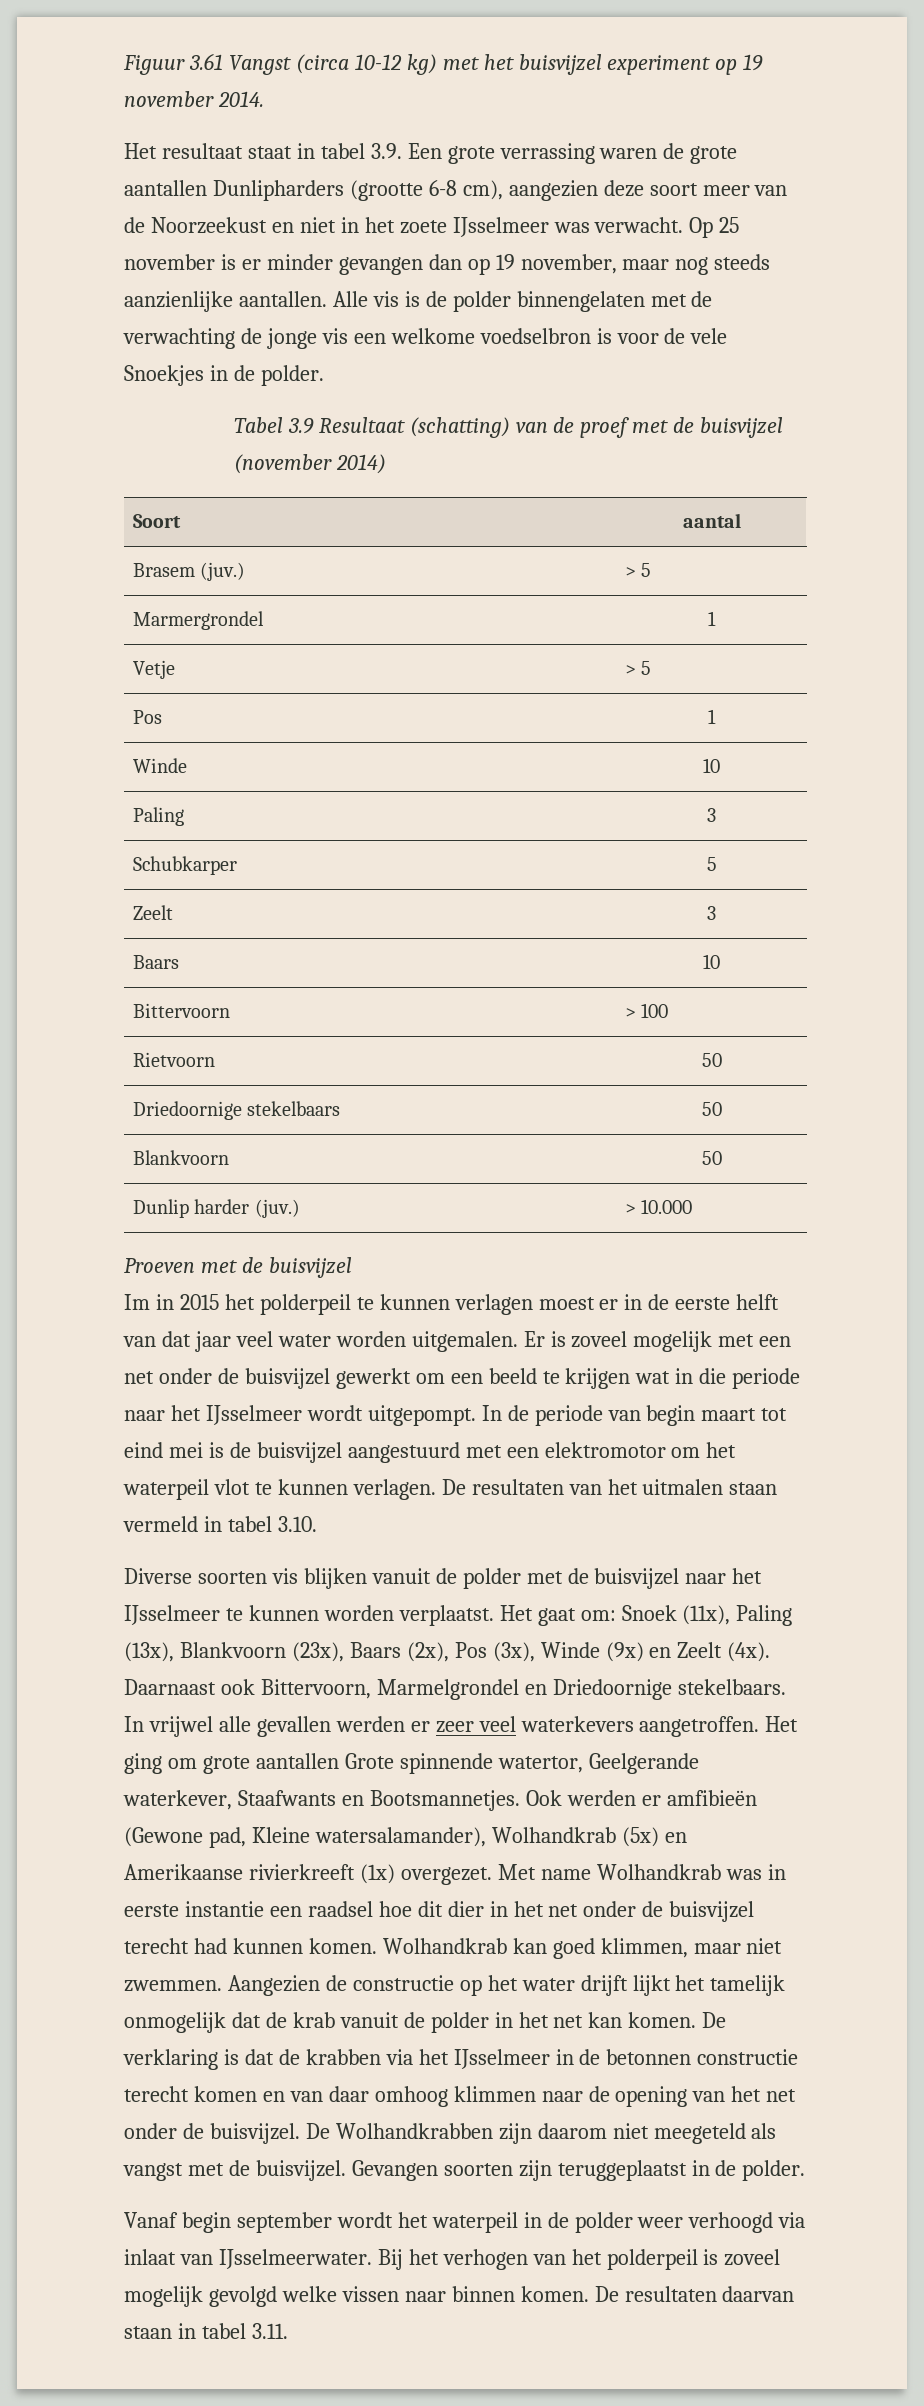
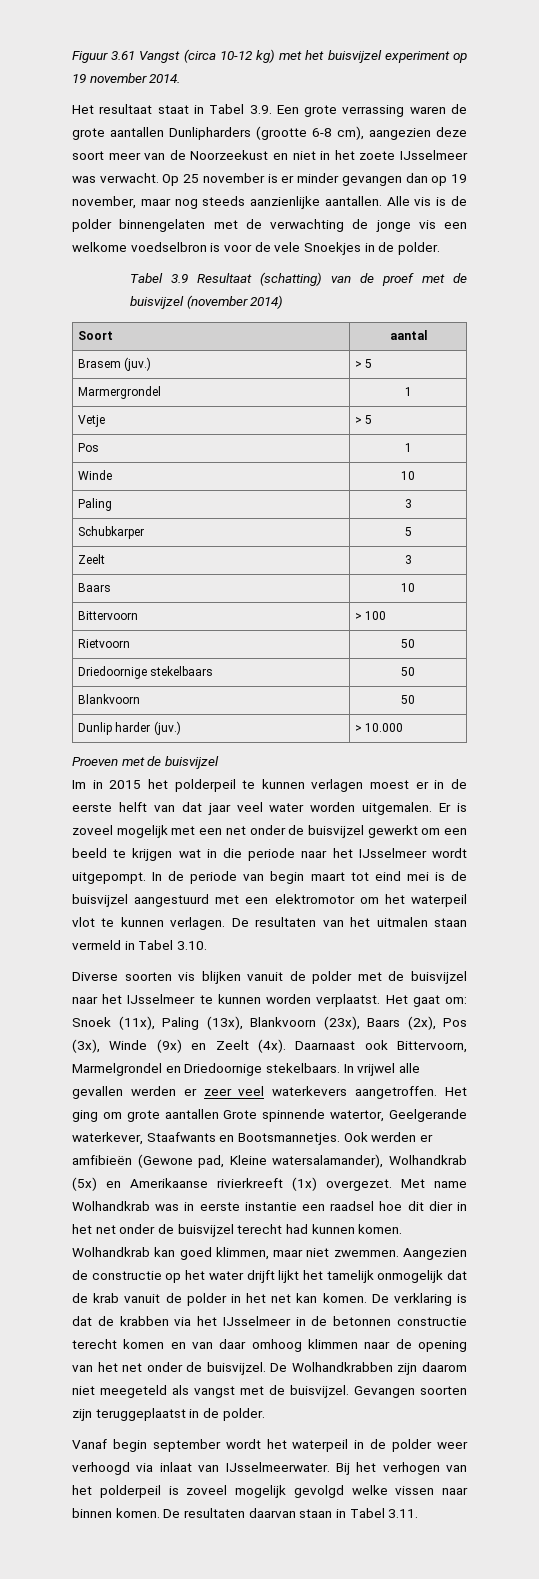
- Het resultaat staat in tabel 3.9. Een grote verrassing waren de grote aantallen Dunlipharders (grootte 6-8 cm), aangezien deze soort meer van de Noorzeekust en niet in het zoete IJsselmeer was verwacht.
+ Het resultaat staat in Tabel 3.9. Een grote verrassing waren de grote aantallen Dunlipharders (grootte 6-8 cm), aangezien deze soort meer van de Noorzeekust en niet in het zoete IJsselmeer was verwacht.
- De resultaten van het uitmalen staan vermeld in tabel 3.10.
+ De resultaten van het uitmalen staan vermeld in Tabel 3.10.
- De resultaten daarvan staan in tabel 3.11.
+ De resultaten daarvan staan in Tabel 3.11.

